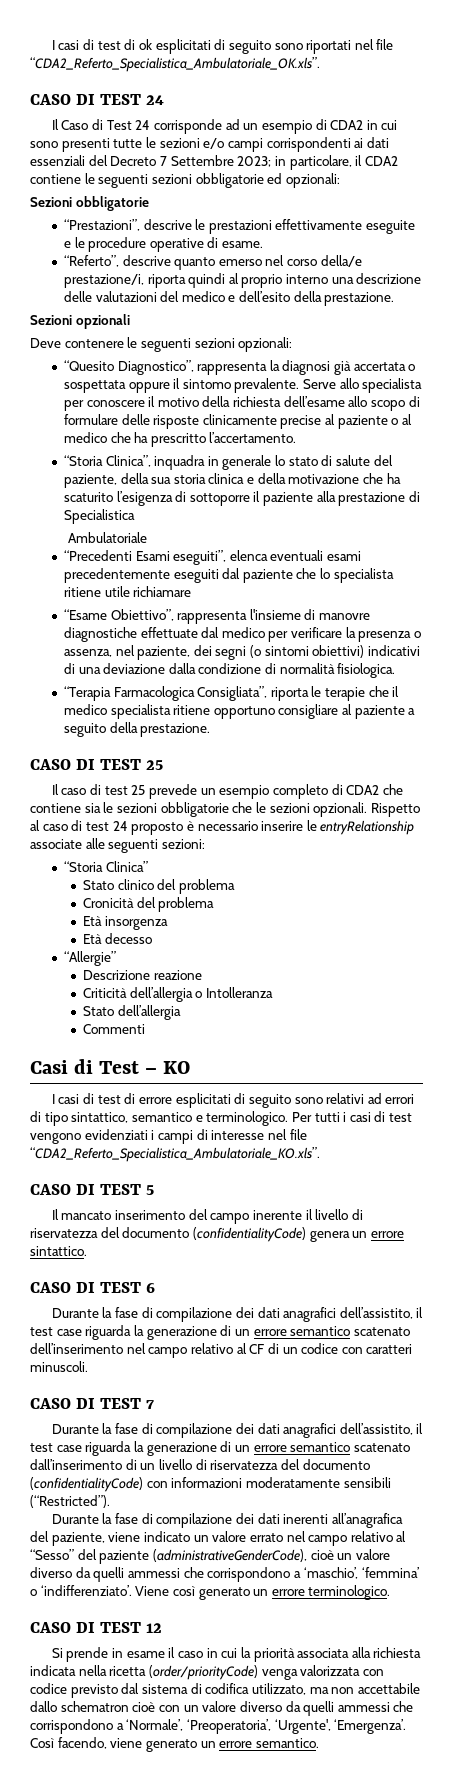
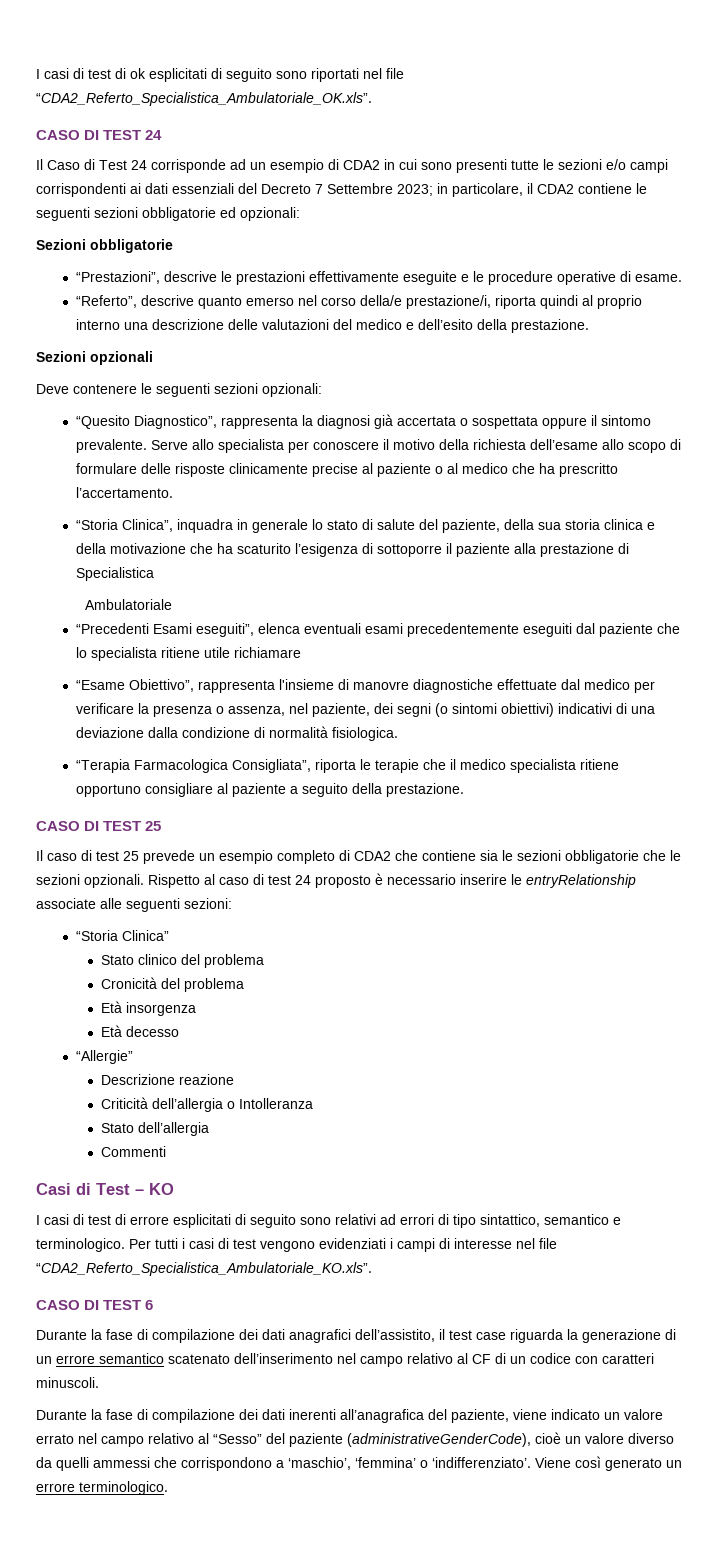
- CASO DI TEST 5
- Il mancato inserimento del campo inerente il livello di riservatezza del documento (confidentialityCode) genera un errore sintattico.
- CASO DI TEST 7
- Durante la fase di compilazione dei dati anagrafici dell’assistito, il test case riguarda la generazione di un errore semantico scatenato dall’inserimento di un livello di riservatezza del documento (confidentialityCode) con informazioni moderatamente sensibili (“Restricted”).
- CASO DI TEST 12
- Si prende in esame il caso in cui la priorità associata alla richiesta indicata nella ricetta (order/priorityCode) venga valorizzata con codice previsto dal sistema di codifica utilizzato, ma non accettabile dallo schematron cioè con un valore diverso da quelli ammessi che corrispondono a ‘Normale’, ‘Preoperatoria’, ‘Urgente', ‘Emergenza’. Così facendo, viene generato un errore semantico.

